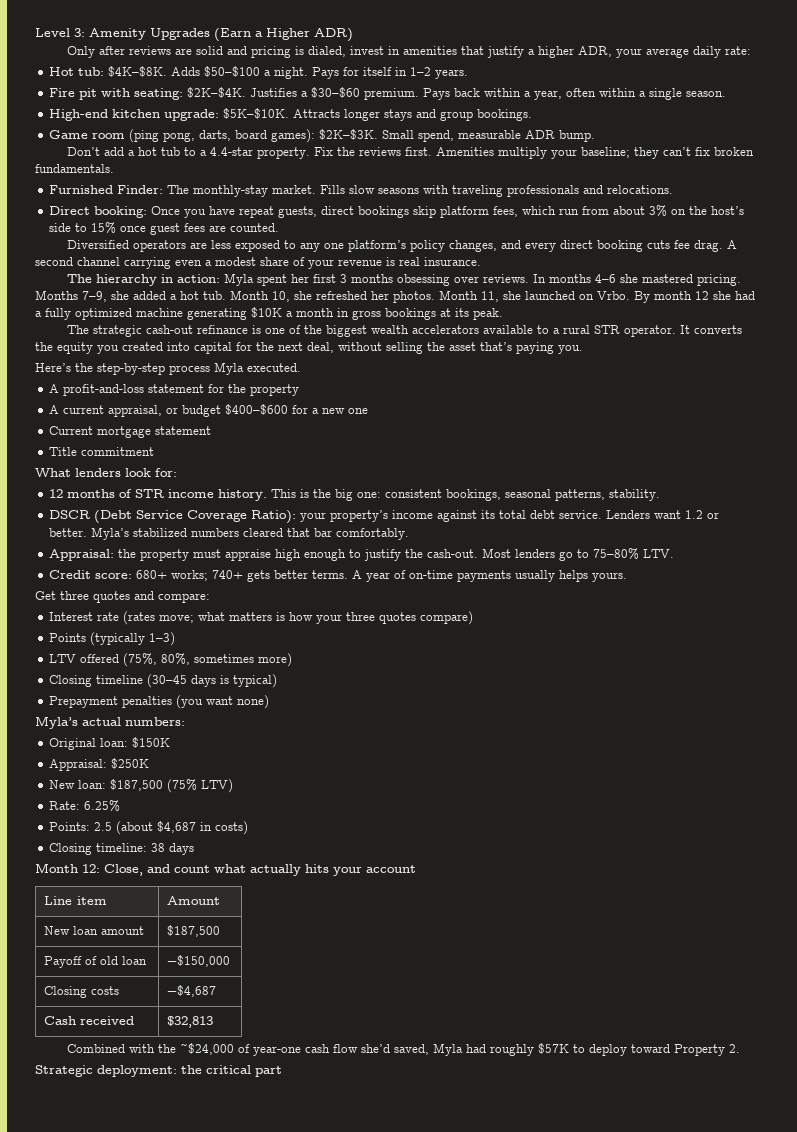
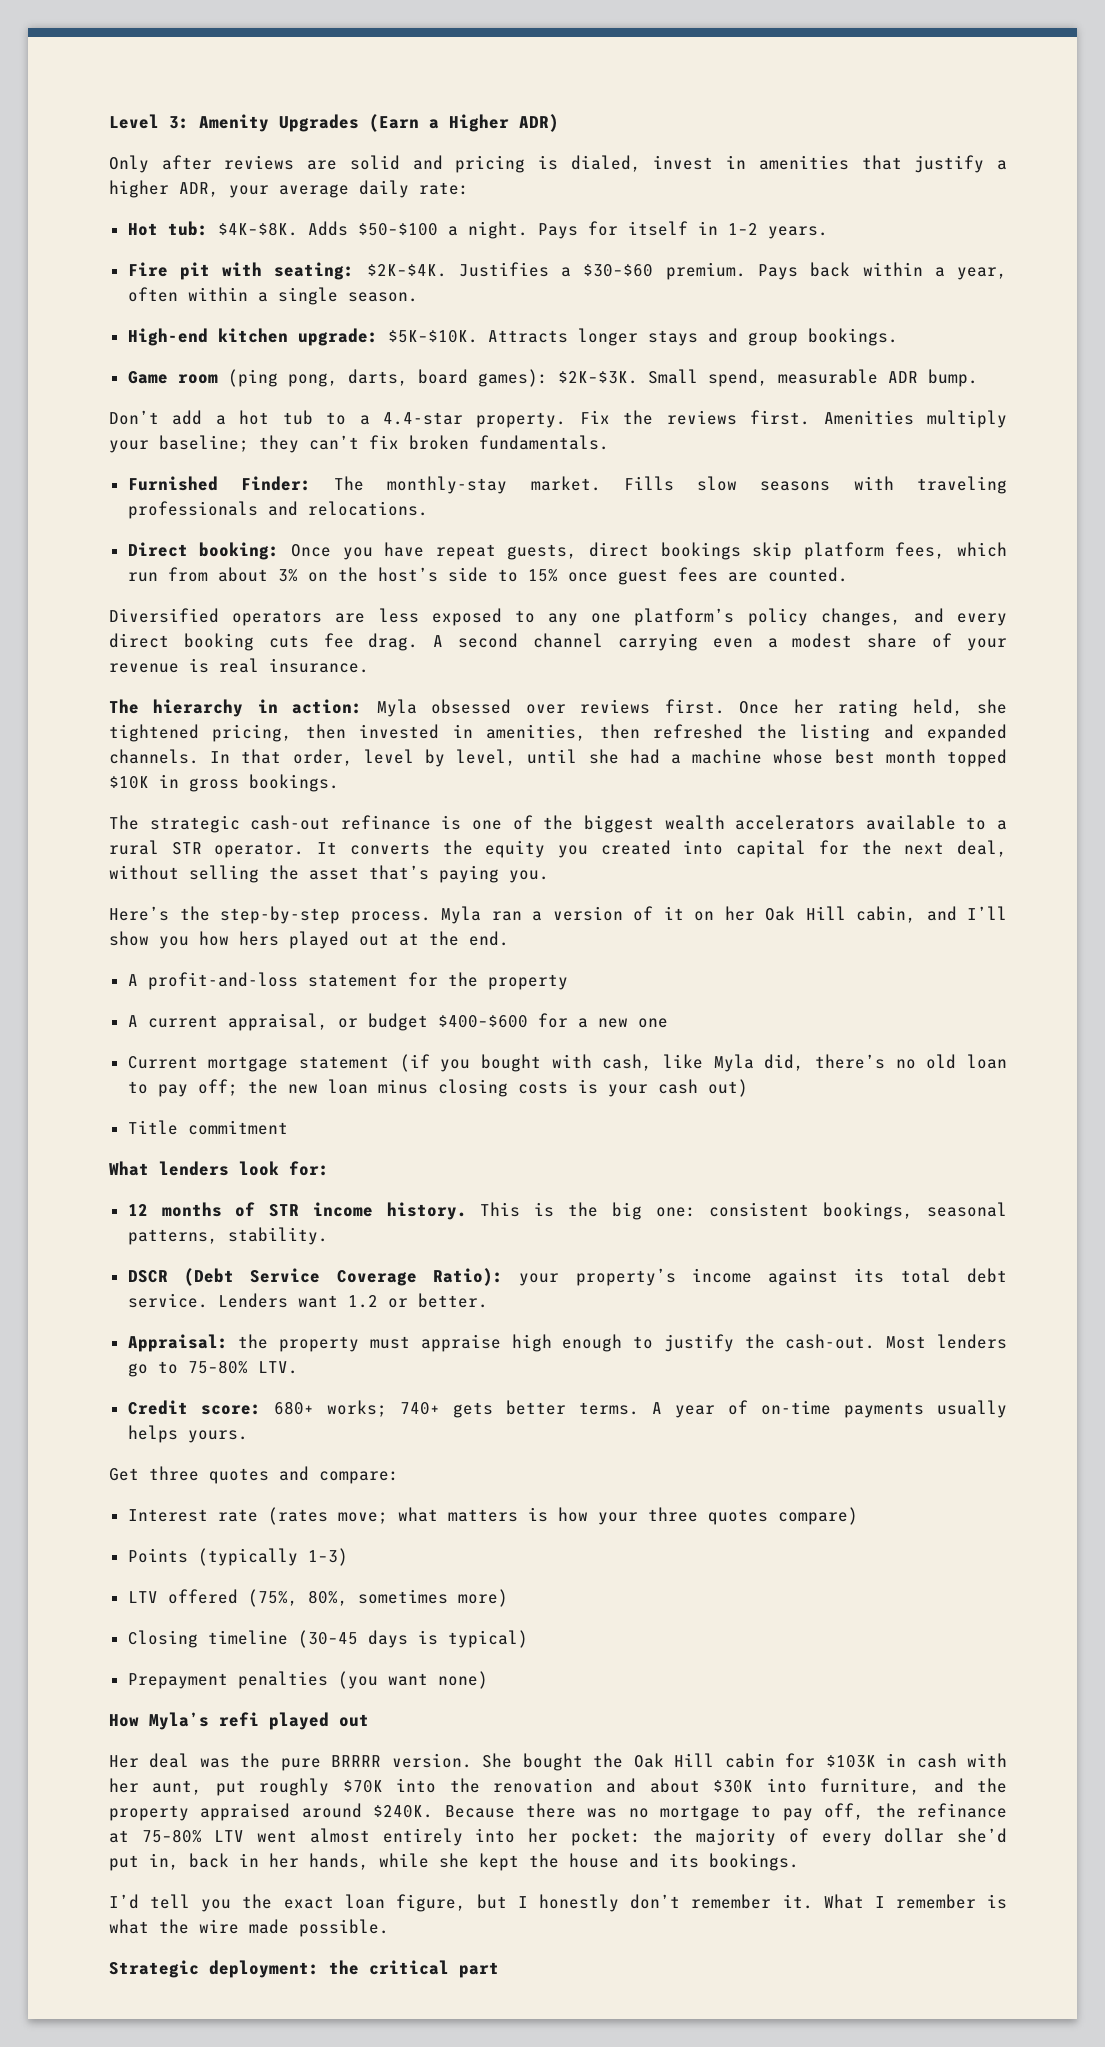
- The hierarchy in action: Myla spent her first 3 months obsessing over reviews. In months 4–6 she mastered pricing. Months 7–9, she added a hot tub. Month 10, she refreshed her photos. Month 11, she launched on Vrbo. By month 12 she had a fully optimized machine generating $10K a month in gross bookings at its peak.
+ The hierarchy in action: Myla obsessed over reviews first. Once her rating held, she tightened pricing, then invested in amenities, then refreshed the listing and expanded channels. In that order, level by level, until she had a machine whose best month topped $10K in gross bookings.
- Here’s the step-by-step process Myla executed.
+ Here’s the step-by-step process. Myla ran a version of it on her Oak Hill cabin, and I’ll show you how hers played out at the end.
- Current mortgage statement
+ Current mortgage statement (if you bought with cash, like Myla did, there’s no old loan to pay off; the new loan minus closing costs is your cash out)
- Myla’s stabilized numbers cleared that bar comfortably.
- Myla’s actual numbers:
- Original loan: $150K
- Appraisal: $250K
- New loan: $187,500 (75% LTV)
- Rate: 6.25%
- Points: 2.5 (about $4,687 in costs)
- Closing timeline: 38 days
- Month 12: Close, and count what actually hits your account
- Line item | Amount
- New loan amount | $187,500
- Payoff of old loan | −$150,000
- Closing costs | −$4,687
- Cash received | $32,813
- Combined with the ~$24,000 of year-one cash flow she’d saved, Myla had roughly $57K to deploy toward Property 2.
+ How Myla’s refi played out
+ Her deal was the pure BRRRR version. She bought the Oak Hill cabin for $103K in cash with her aunt, put roughly $70K into the renovation and about $30K into furniture, and the property appraised around $240K. Because there was no mortgage to pay off, the refinance at 75–80% LTV went almost entirely into her pocket: the majority of every dollar she’d put in, back in her hands, while she kept the house and its bookings.
+ I’d tell you the exact loan figure, but I honestly don’t remember it. What I remember is what the wire made possible.

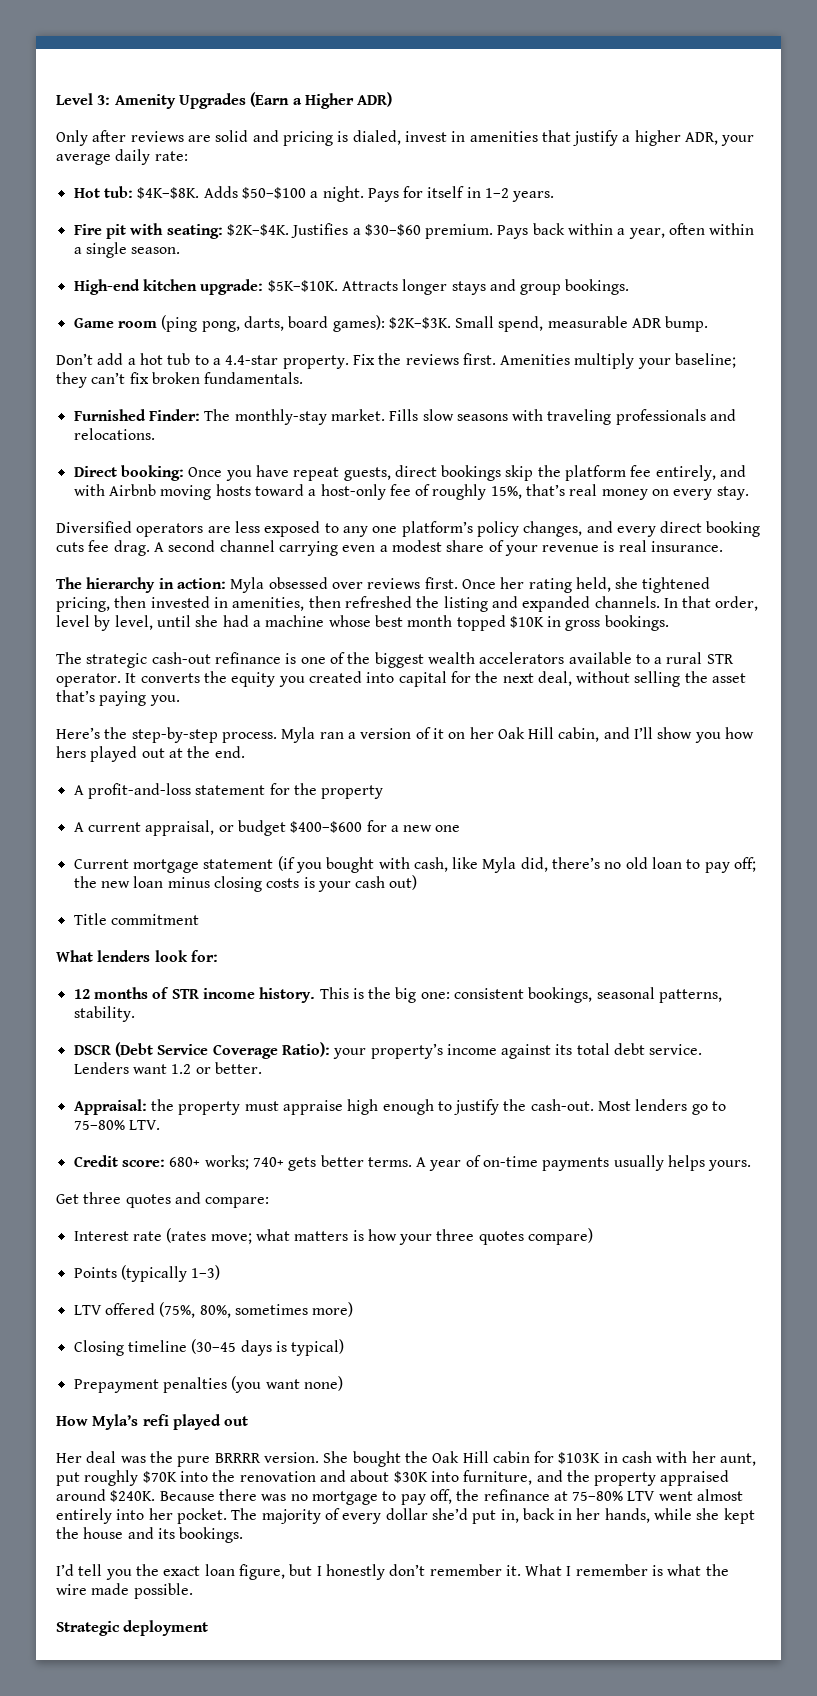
- Direct booking: Once you have repeat guests, direct bookings skip platform fees, which run from about 3% on the host’s side to 15% once guest fees are counted.
+ Direct booking: Once you have repeat guests, direct bookings skip the platform fee entirely, and with Airbnb moving hosts toward a host-only fee of roughly 15%, that’s real money on every stay.
- Because there was no mortgage to pay off, the refinance at 75–80% LTV went almost entirely into her pocket: the majority of every dollar she’d put in, back in her hands, while she kept the house and its bookings.
+ Because there was no mortgage to pay off, the refinance at 75–80% LTV went almost entirely into her pocket. The majority of every dollar she’d put in, back in her hands, while she kept the house and its bookings.
- Strategic deployment: the critical part
+ Strategic deployment

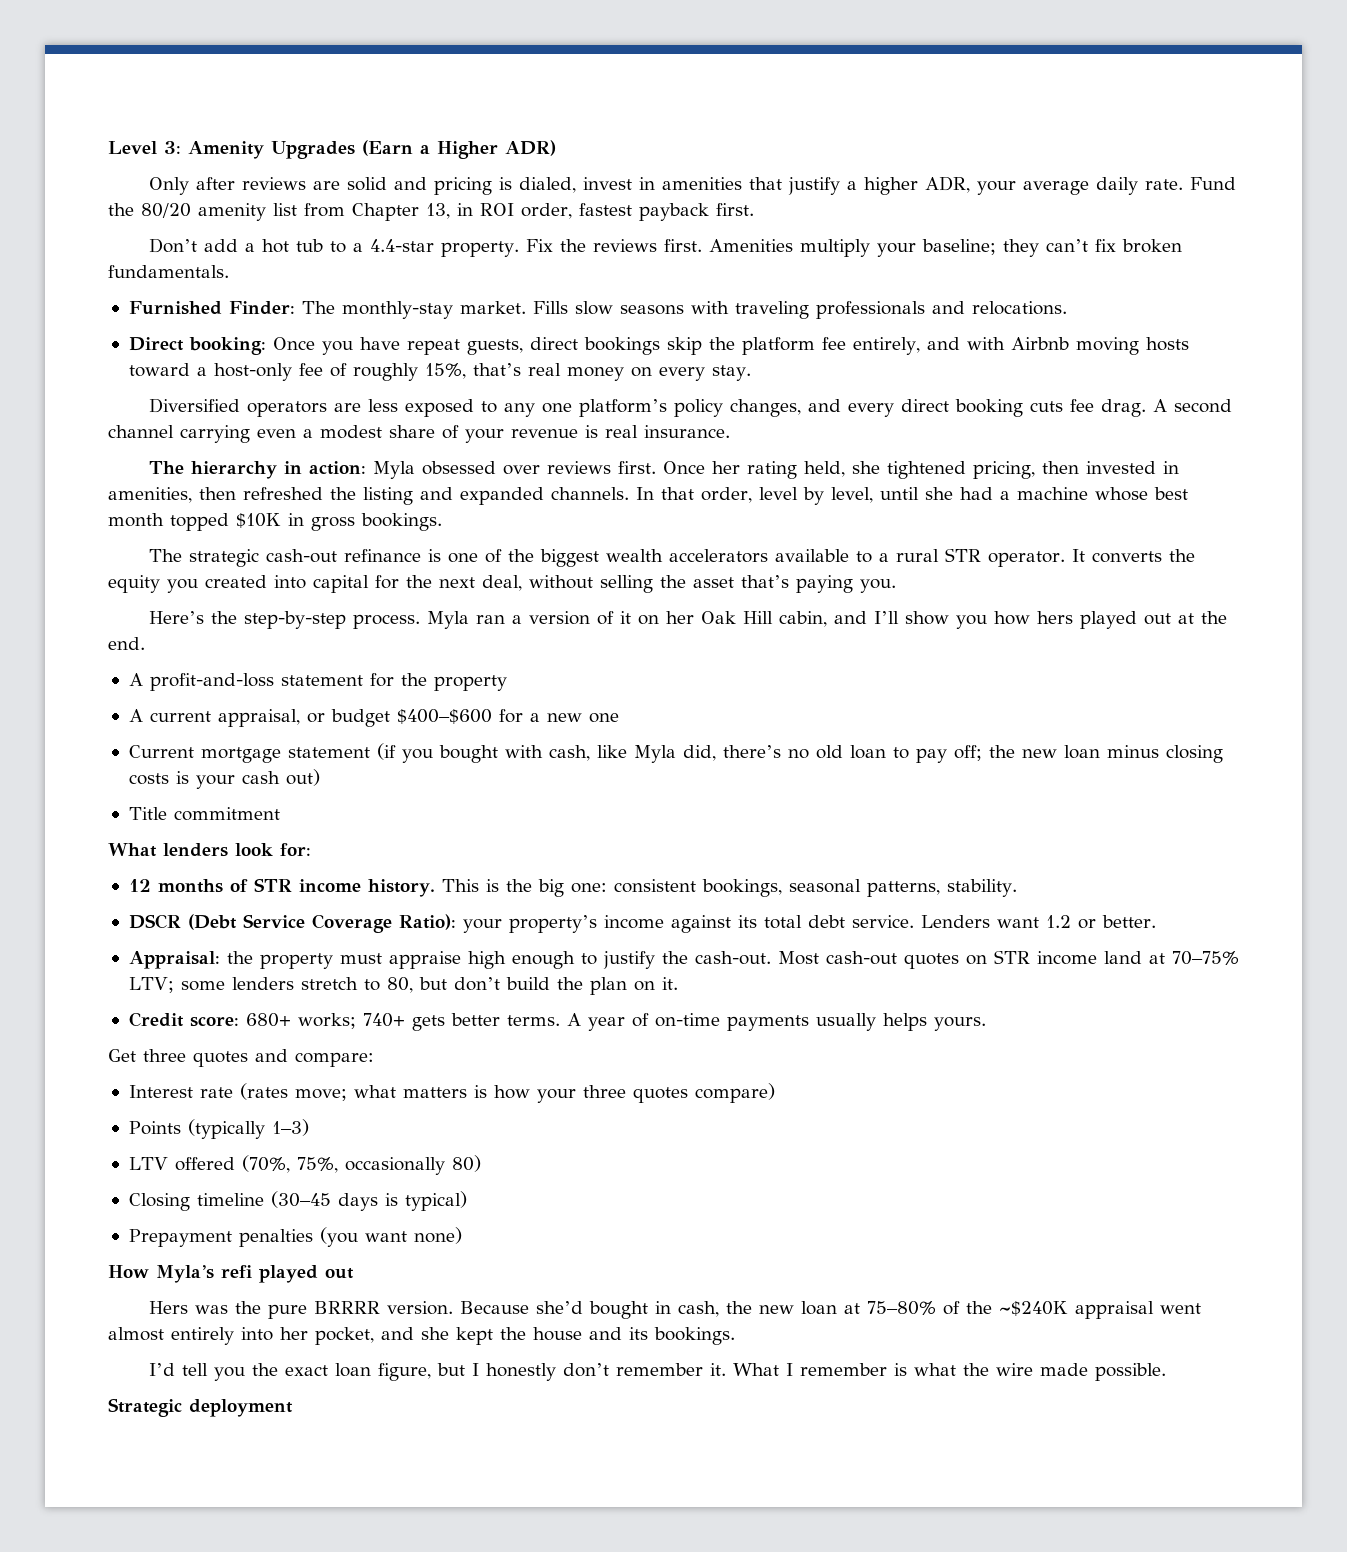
- Only after reviews are solid and pricing is dialed, invest in amenities that justify a higher ADR, your average daily rate:
- Hot tub: $4K–$8K. Adds $50–$100 a night. Pays for itself in 1–2 years.
- Fire pit with seating: $2K–$4K. Justifies a $30–$60 premium. Pays back within a year, often within a single season.
- High-end kitchen upgrade: $5K–$10K. Attracts longer stays and group bookings.
- Game room (ping pong, darts, board games): $2K–$3K. Small spend, measurable ADR bump.
+ Only after reviews are solid and pricing is dialed, invest in amenities that justify a higher ADR, your average daily rate. Fund the 80/20 amenity list from Chapter 13, in ROI order, fastest payback first.
- Most lenders go to 75–80% LTV.
+ Most cash-out quotes on STR income land at 70–75% LTV; some lenders stretch to 80, but don’t build the plan on it.
- LTV offered (75%, 80%, sometimes more)
+ LTV offered (70%, 75%, occasionally 80)
- Her deal was the pure BRRRR version.
+ Hers was the pure BRRRR version.
- She bought the Oak Hill cabin for $103K in cash with her aunt, put roughly $70K into the renovation and about $30K into furniture, and the property appraised around $240K. Because there was no mortgage to pay off, the refinance at 75–80% LTV went almost entirely into her pocket. The majority of every dollar she’d put in, back in her hands, while she kept the house and its bookings.
+ Because she’d bought in cash, the new loan at 75–80% of the ~$240K appraisal went almost entirely into her pocket, and she kept the house and its bookings.

